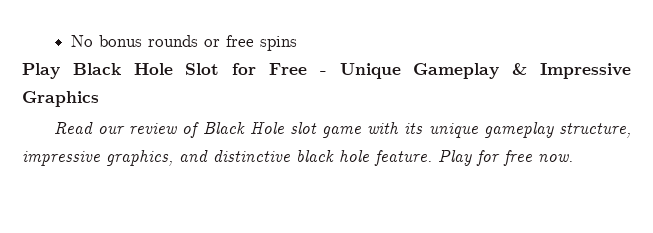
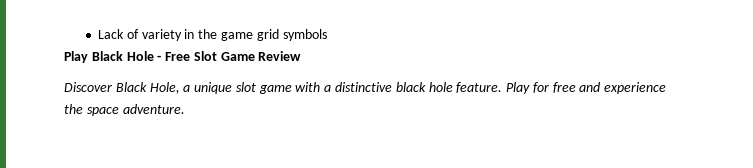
- No bonus rounds or free spins
- Play Black Hole Slot for Free - Unique Gameplay & Impressive Graphics
- Read our review of Black Hole slot game with its unique gameplay structure, impressive graphics, and distinctive black hole feature.
+ Lack of variety in the game grid symbols
+ Play Black Hole - Free Slot Game Review
+ Discover Black Hole, a unique slot game with a distinctive black hole feature.
- Play for free now.
+ Play for free and experience the space adventure.

